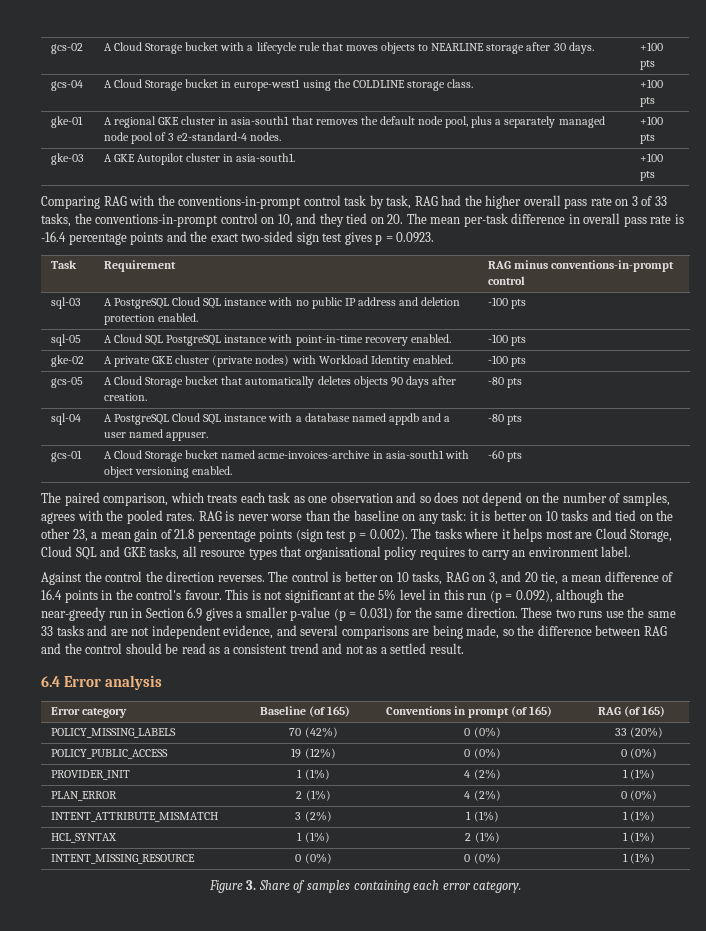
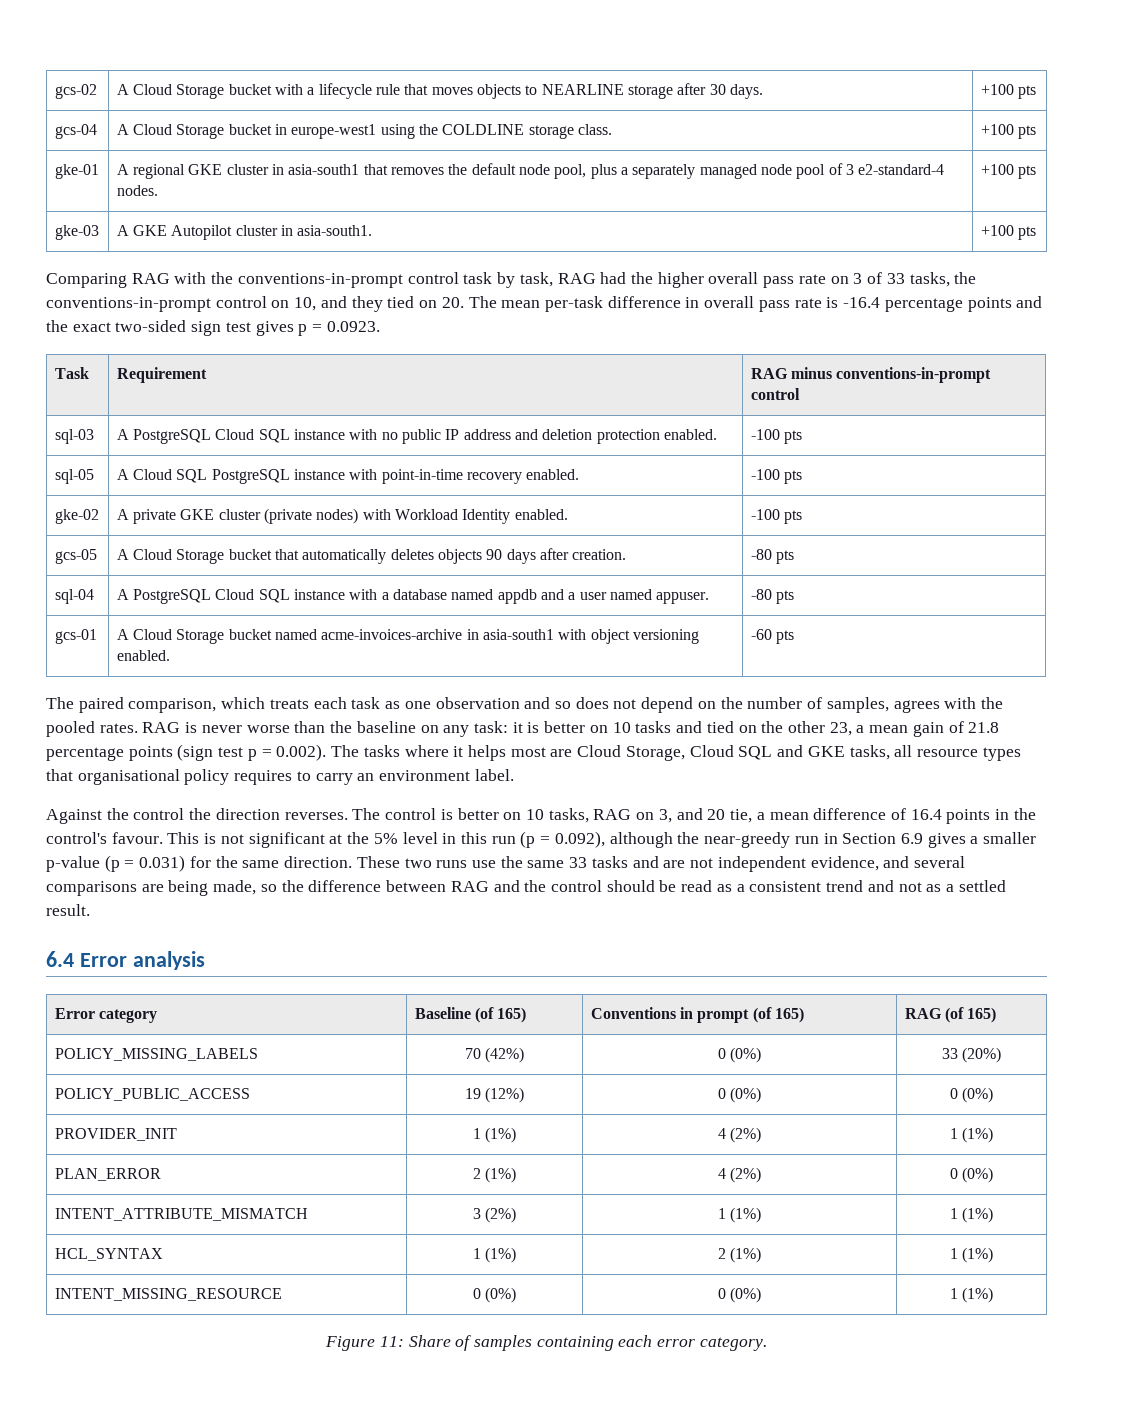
- Figure 3. Share of samples containing each error category.
+ Figure 11: Share of samples containing each error category.

